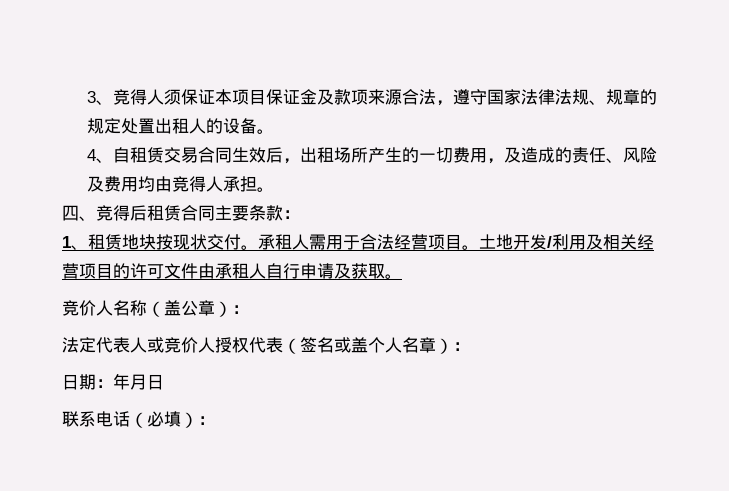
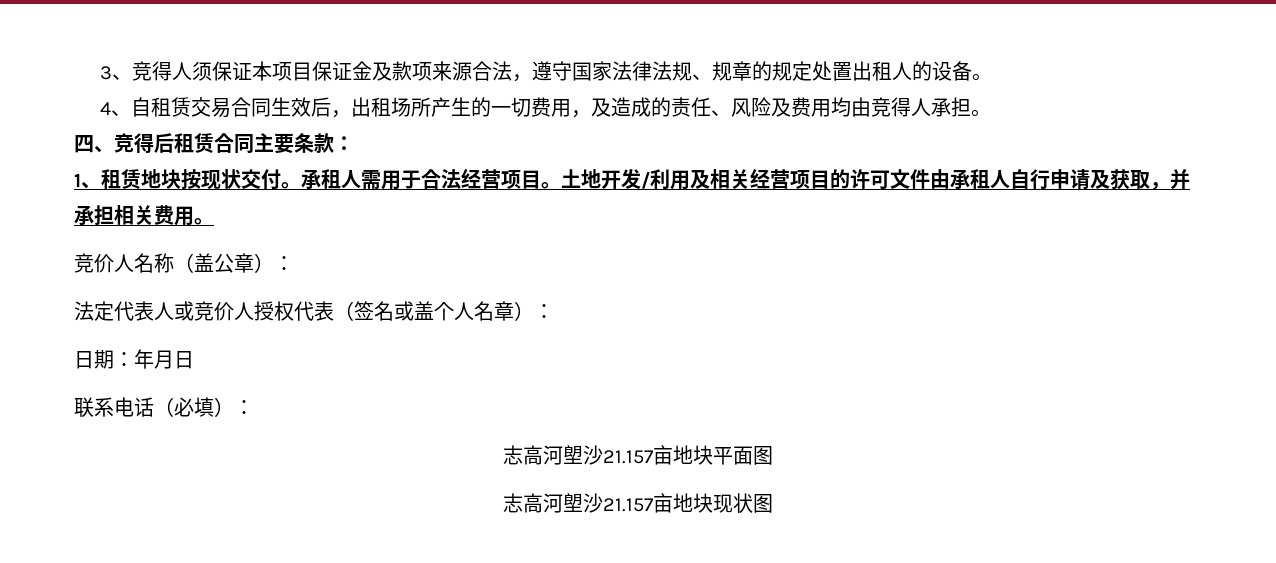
- 土地开发/利用及相关经营项目的许可文件由承租人自行申请及获取。
+ 土地开发/利用及相关经营项目的许可文件由承租人自行申请及获取，并承担相关费用。
+ 志高河塱沙21.157亩地块平面图
+ 志高河塱沙21.157亩地块现状图

